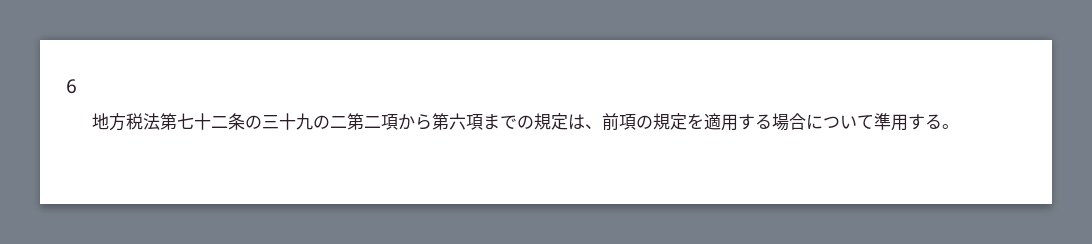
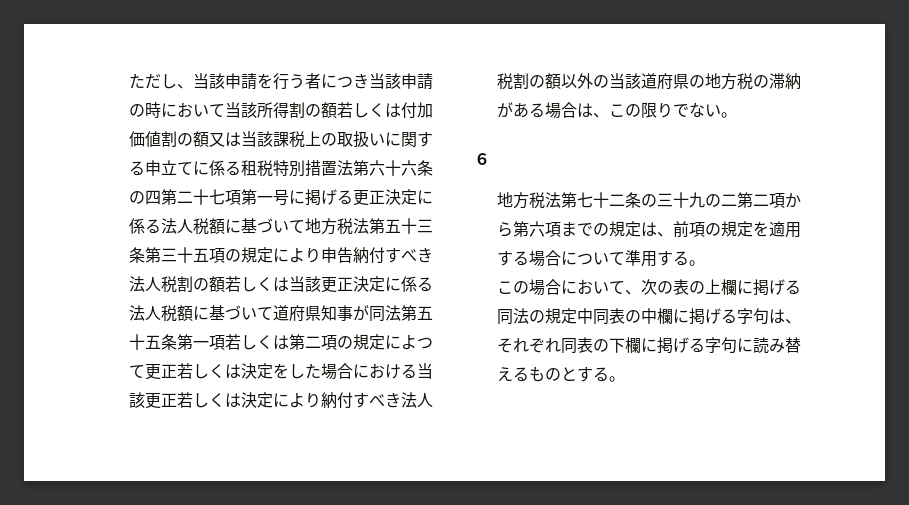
+ ただし、当該申請を行う者につき当該申請の時において当該所得割の額若しくは付加価値割の額又は当該課税上の取扱いに関する申立てに係る租税特別措置法第六十六条の四第二十七項第一号に掲げる更正決定に係る法人税額に基づいて地方税法第五十三条第三十五項の規定により申告納付すべき法人税割の額若しくは当該更正決定に係る法人税額に基づいて道府県知事が同法第五十五条第一項若しくは第二項の規定によつて更正若しくは決定をした場合における当該更正若しくは決定により納付すべき法人税割の額以外の当該道府県の地方税の滞納がある場合は、この限りでない。
+ この場合において、次の表の上欄に掲げる同法の規定中同表の中欄に掲げる字句は、それぞれ同表の下欄に掲げる字句に読み替えるものとする。

